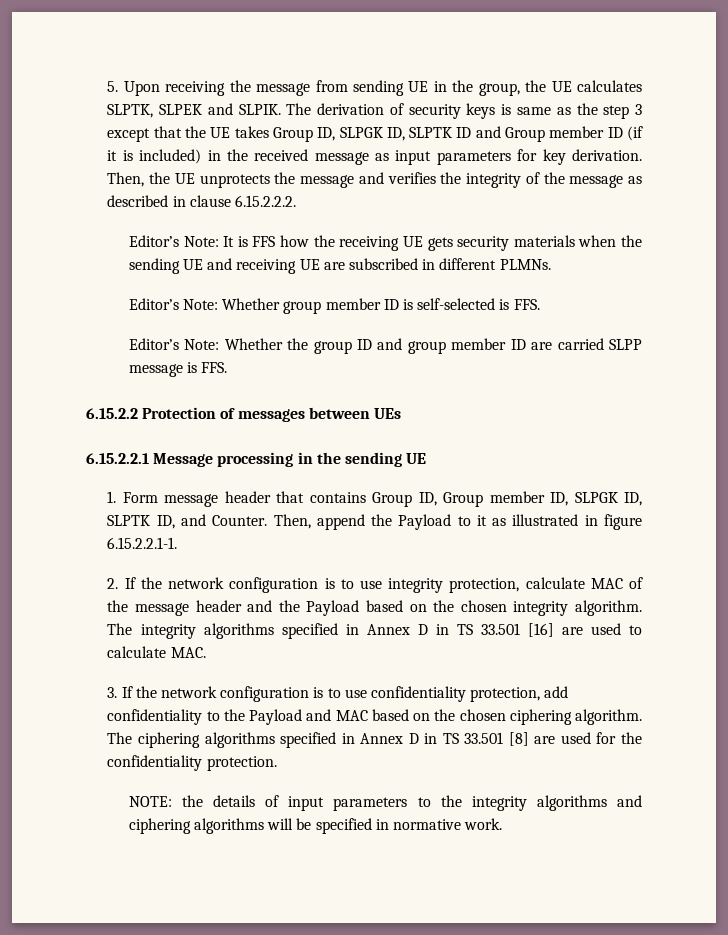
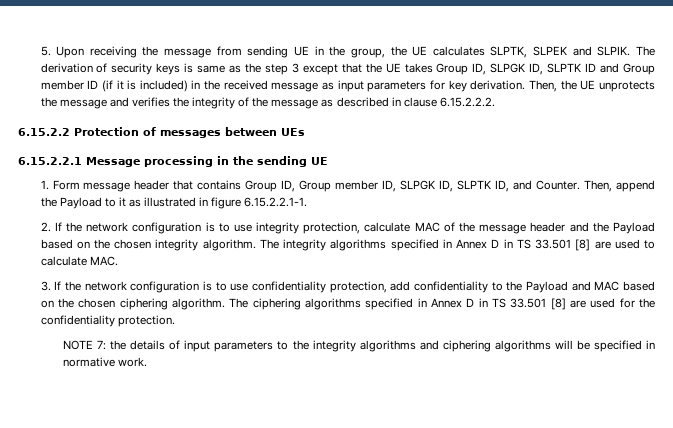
- Editor’s Note: It is FFS how the receiving UE gets security materials when the sending UE and receiving UE are subscribed in different PLMNs.
- Editor’s Note: Whether group member ID is self-selected is FFS.
- Editor’s Note: Whether the group ID and group member ID are carried SLPP message is FFS.
- The integrity algorithms specified in Annex D in TS 33.501 [16] are used to calculate MAC.
+ The integrity algorithms specified in Annex D in TS 33.501 [8] are used to calculate MAC.
- NOTE: the details of input parameters to the integrity algorithms and ciphering algorithms will be specified in normative work.
+ NOTE 7: the details of input parameters to the integrity algorithms and ciphering algorithms will be specified in normative work.

